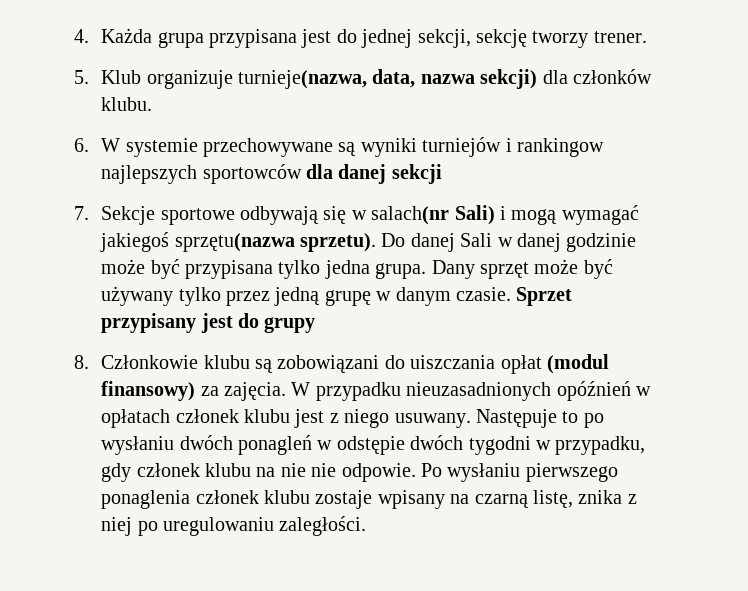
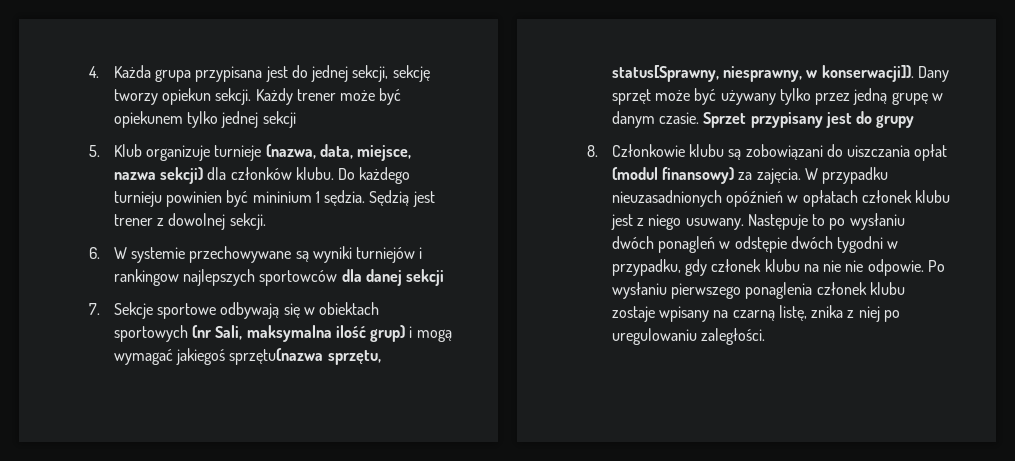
- 4. Każda grupa przypisana jest do jednej sekcji, sekcję tworzy trener.
+ 4. Każda grupa przypisana jest do jednej sekcji, sekcję tworzy opiekun sekcji. Każdy trener może być opiekunem tylko jednej sekcji
- 5. Klub organizuje turnieje(nazwa, data, nazwa sekcji) dla członków klubu.
+ 5. Klub organizuje turnieje (nazwa, data, miejsce, nazwa sekcji) dla członków klubu. Do każdego turnieju powinien być mininium 1 sędzia. Sędzią jest trener z dowolnej sekcji.
- 7. Sekcje sportowe odbywają się w salach(nr Sali) i mogą wymagać jakiegoś sprzętu(nazwa sprzetu). Do danej Sali w danej godzinie może być przypisana tylko jedna grupa.
+ 7. Sekcje sportowe odbywają się w obiektach sportowych (nr Sali, maksymalna ilość grup) i mogą wymagać jakiegoś sprzętu(nazwa sprzętu, status[Sprawny, niesprawny, w konserwacji]).

